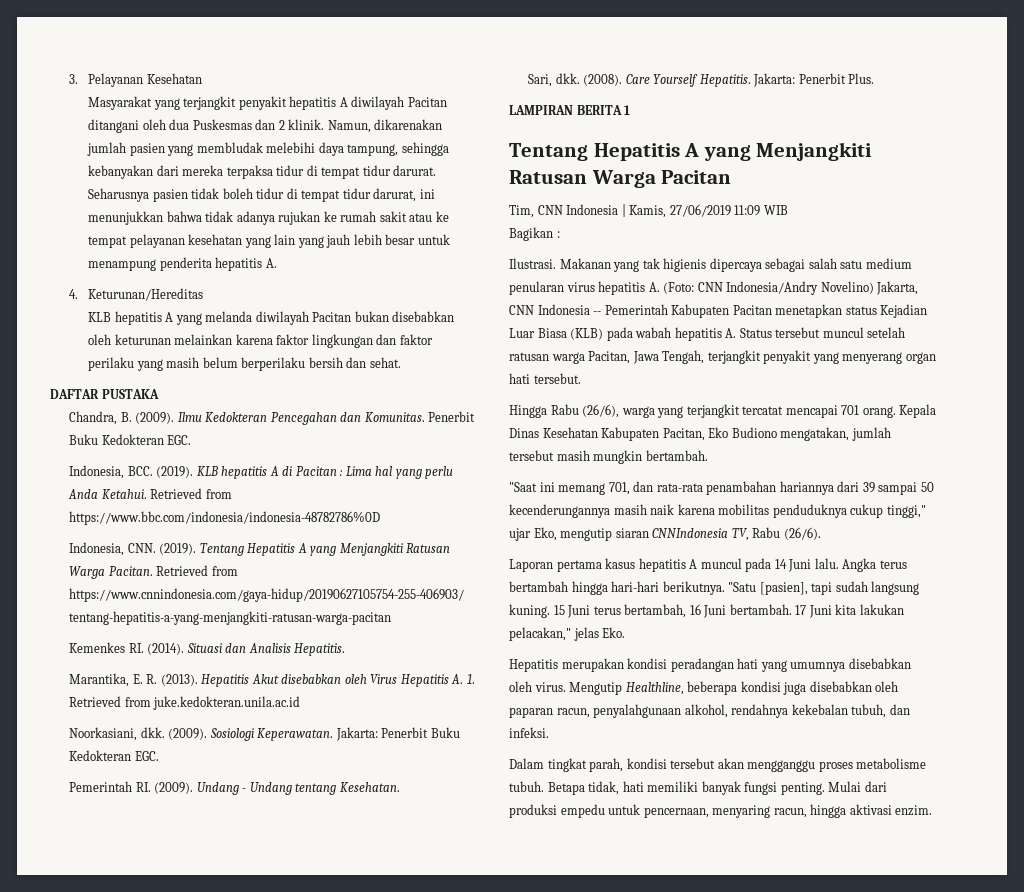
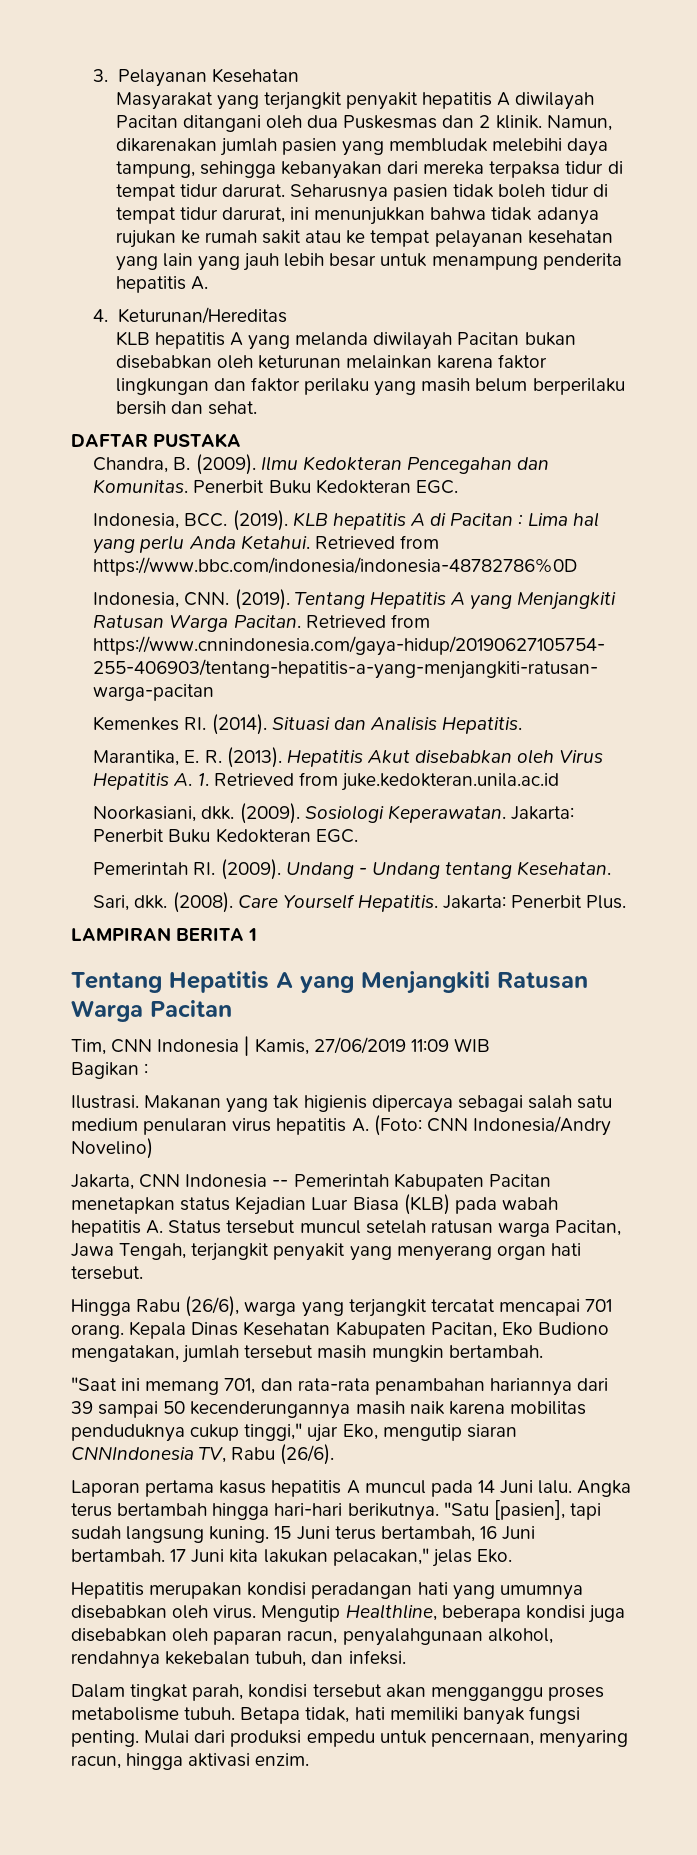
- Makanan yang tak higienis dipercaya sebagai salah satu medium penularan virus hepatitis A. (Foto: CNN Indonesia/Andry Novelino) Jakarta, CNN Indonesia -- Pemerintah Kabupaten Pacitan menetapkan status Kejadian Luar Biasa (KLB) pada wabah hepatitis A. Status tersebut muncul setelah ratusan warga Pacitan, Jawa Tengah, terjangkit penyakit yang menyerang organ hati tersebut.
+ Makanan yang tak higienis dipercaya sebagai salah satu medium penularan virus hepatitis A. (Foto: CNN Indonesia/Andry Novelino)
+ Jakarta, CNN Indonesia -- Pemerintah Kabupaten Pacitan menetapkan status Kejadian Luar Biasa (KLB) pada wabah hepatitis A. Status tersebut muncul setelah ratusan warga Pacitan, Jawa Tengah, terjangkit penyakit yang menyerang organ hati tersebut.

